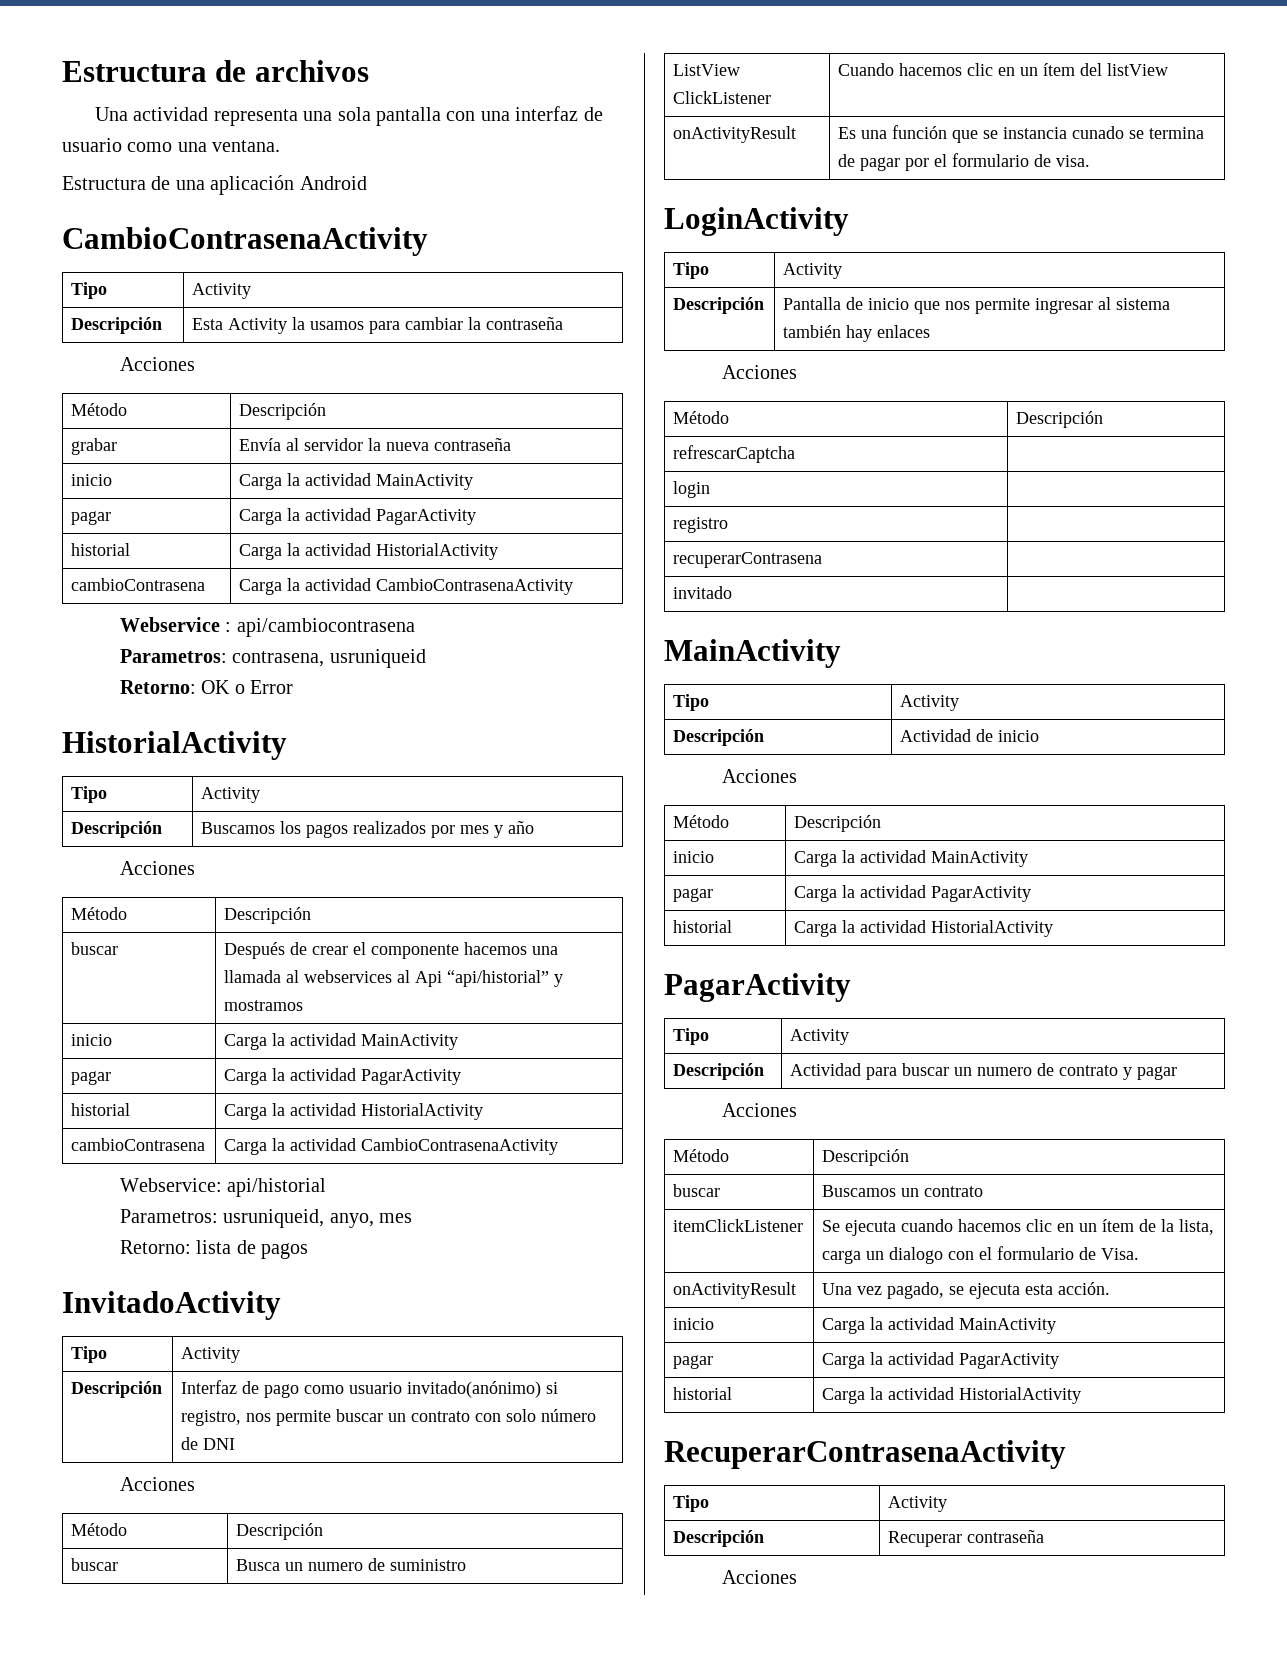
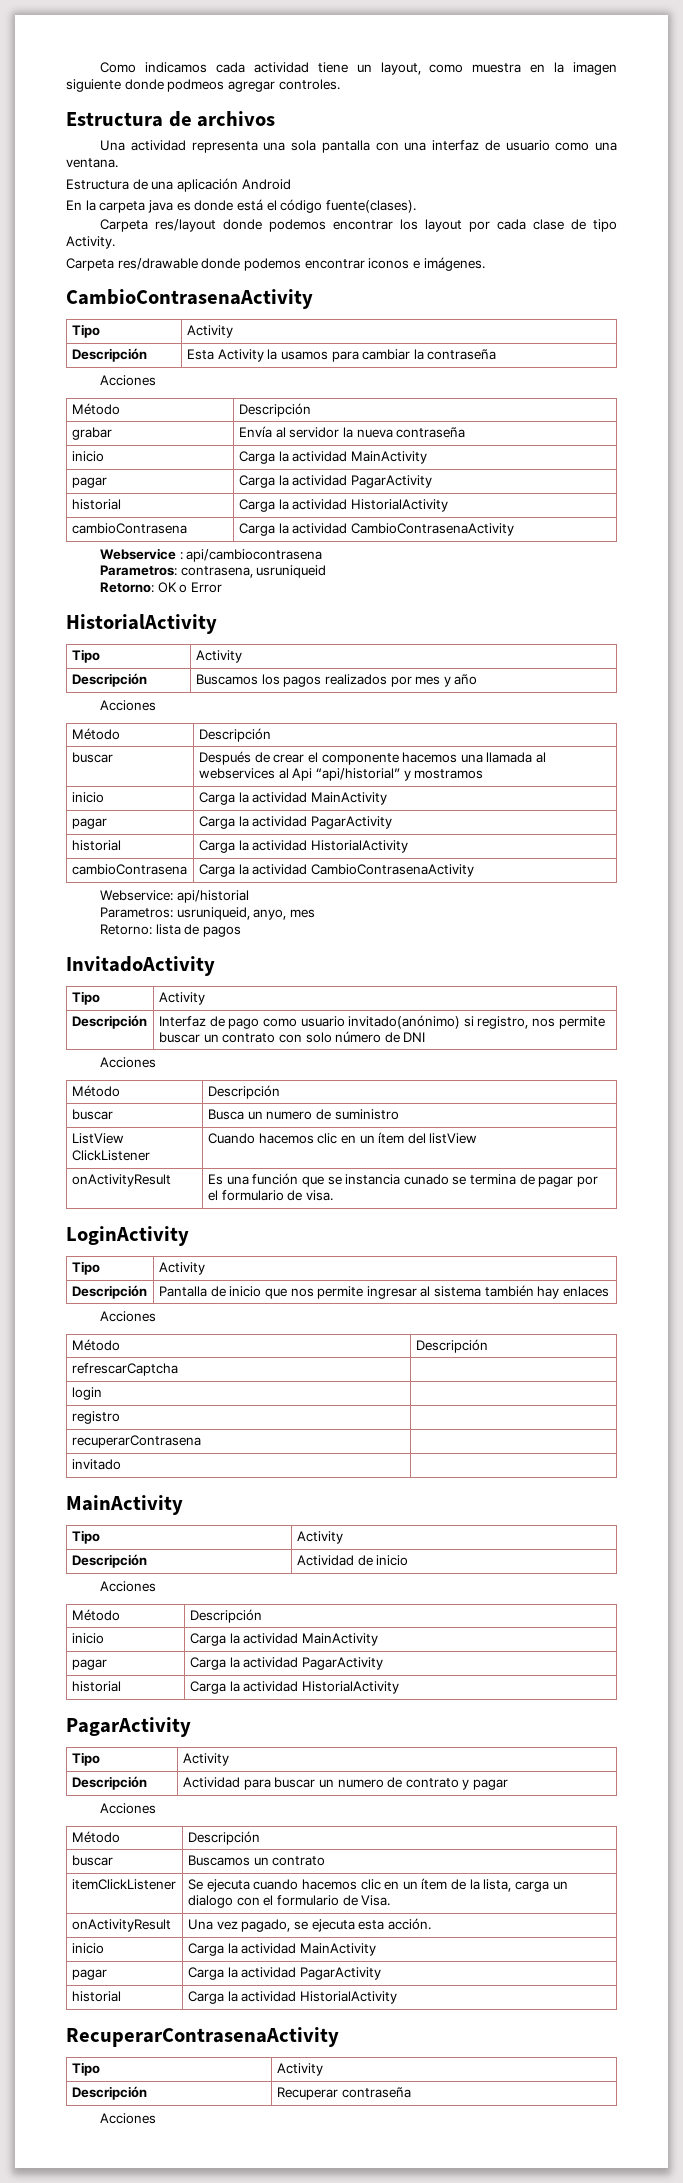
+ Como indicamos cada actividad tiene un layout, como muestra en la imagen siguiente donde podmeos agregar controles.
+ En la carpeta java es donde está el código fuente(clases).
+ Carpeta res/layout donde podemos encontrar los layout por cada clase de tipo Activity.
+ Carpeta res/drawable donde podemos encontrar iconos e imágenes.

